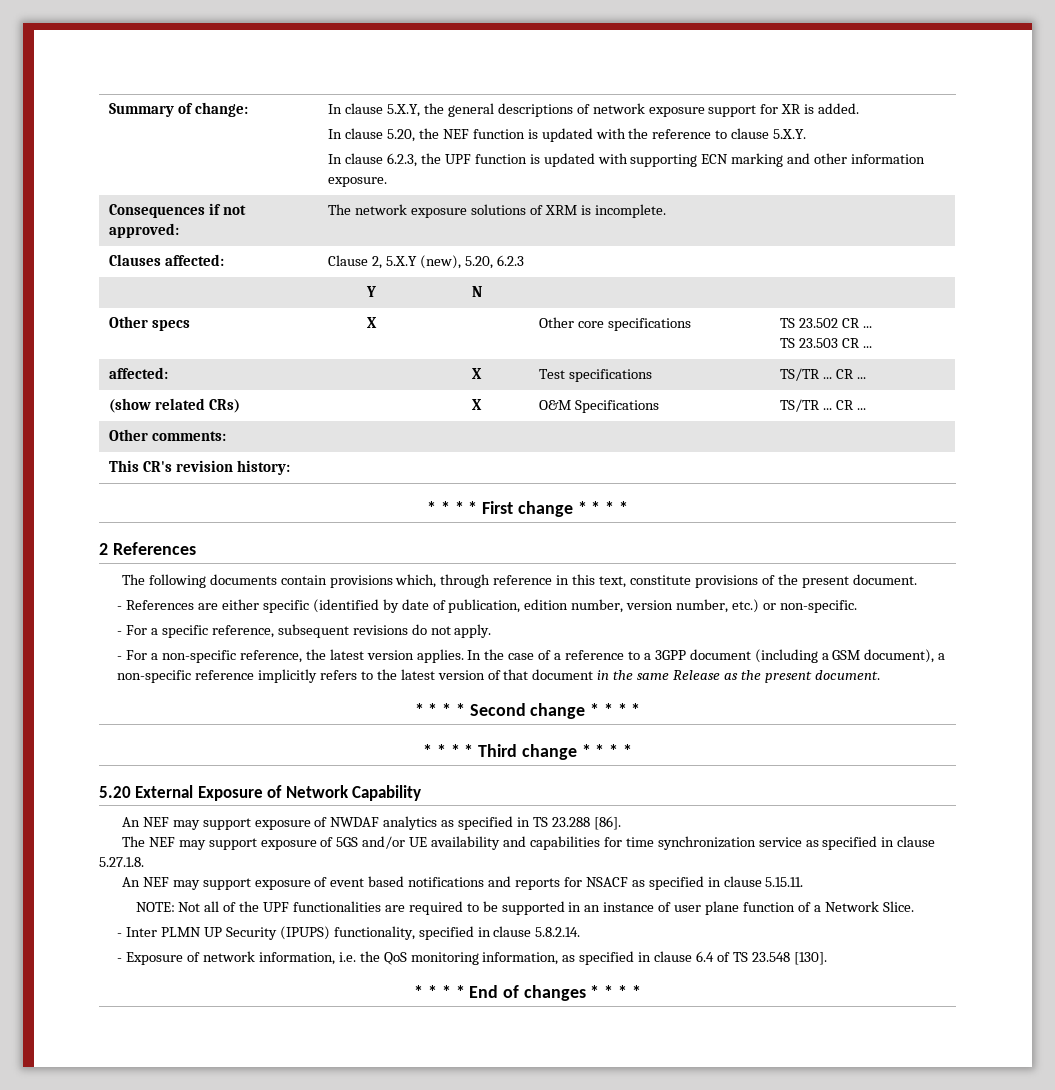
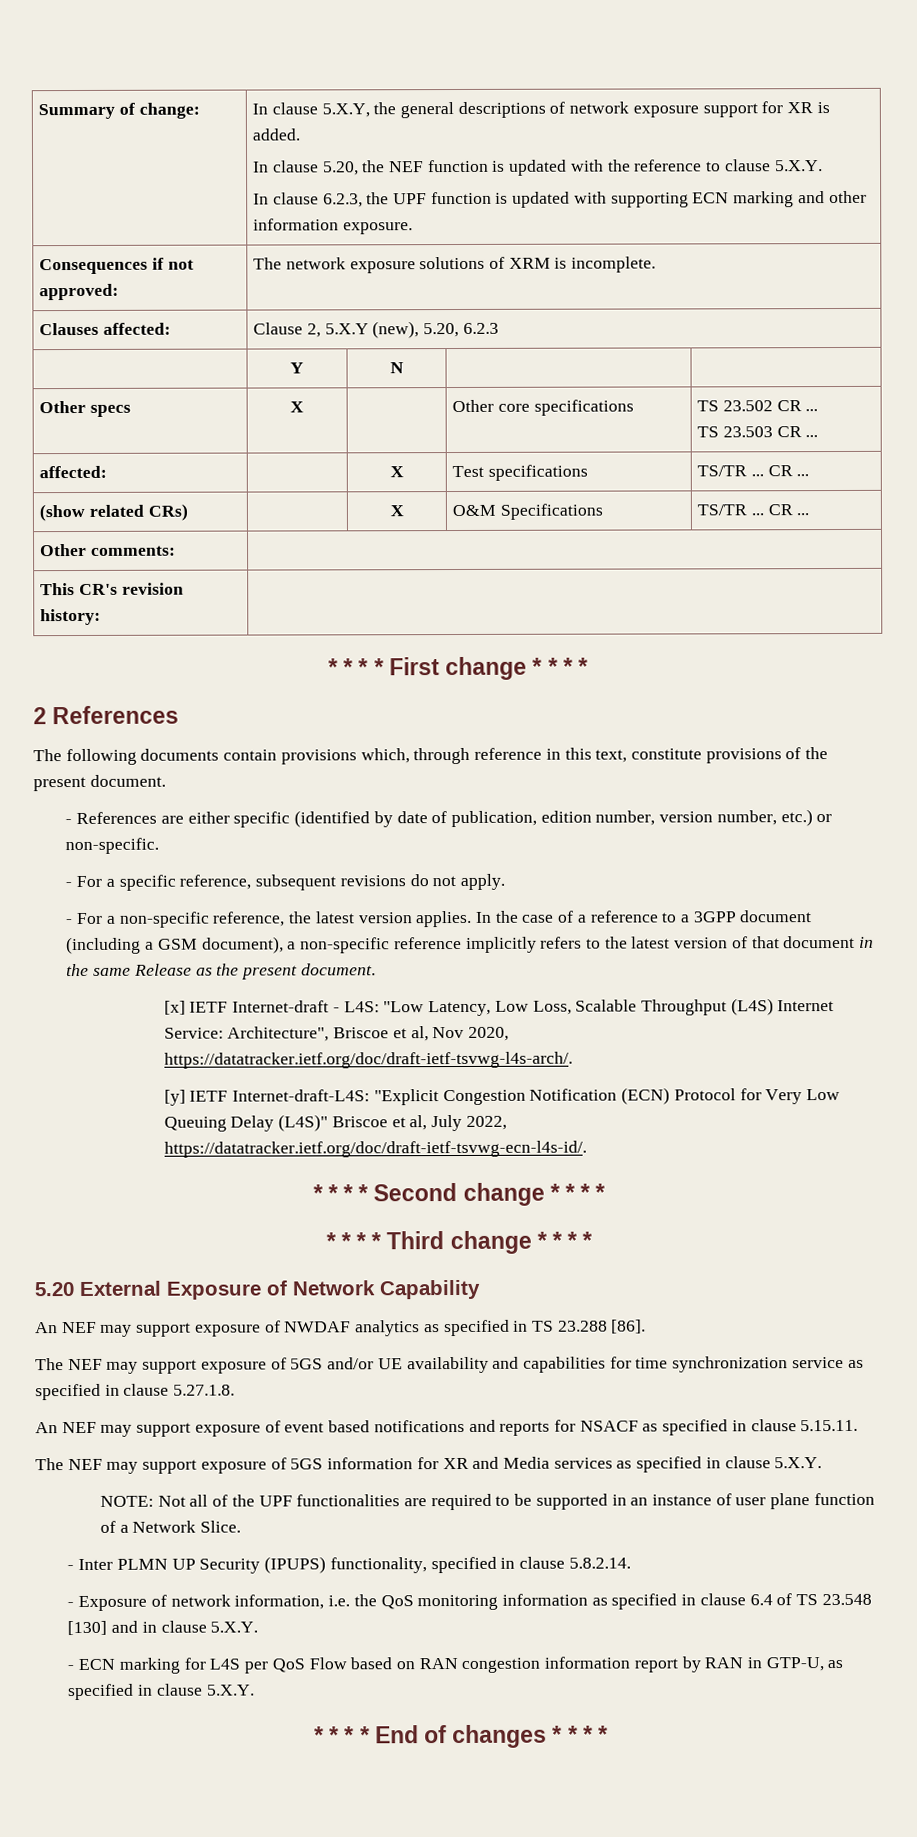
+ [x] IETF Internet-draft - L4S: "Low Latency, Low Loss, Scalable Throughput (L4S) Internet Service: Architecture", Briscoe et al, Nov 2020, https://datatracker.ietf.org/doc/draft-ietf-tsvwg-l4s-arch/.
+ [y] IETF Internet-draft-L4S: "Explicit Congestion Notification (ECN) Protocol for Very Low Queuing Delay (L4S)" Briscoe et al, July 2022, https://datatracker.ietf.org/doc/draft-ietf-tsvwg-ecn-l4s-id/.
+ The NEF may support exposure of 5GS information for XR and Media services as specified in clause 5.X.Y.
- - Exposure of network information, i.e. the QoS monitoring information, as specified in clause 6.4 of TS 23.548 [130].
+ - Exposure of network information, i.e. the QoS monitoring information as specified in clause 6.4 of TS 23.548 [130] and in clause 5.X.Y.
+ - ECN marking for L4S per QoS Flow based on RAN congestion information report by RAN in GTP-U, as specified in clause 5.X.Y.

